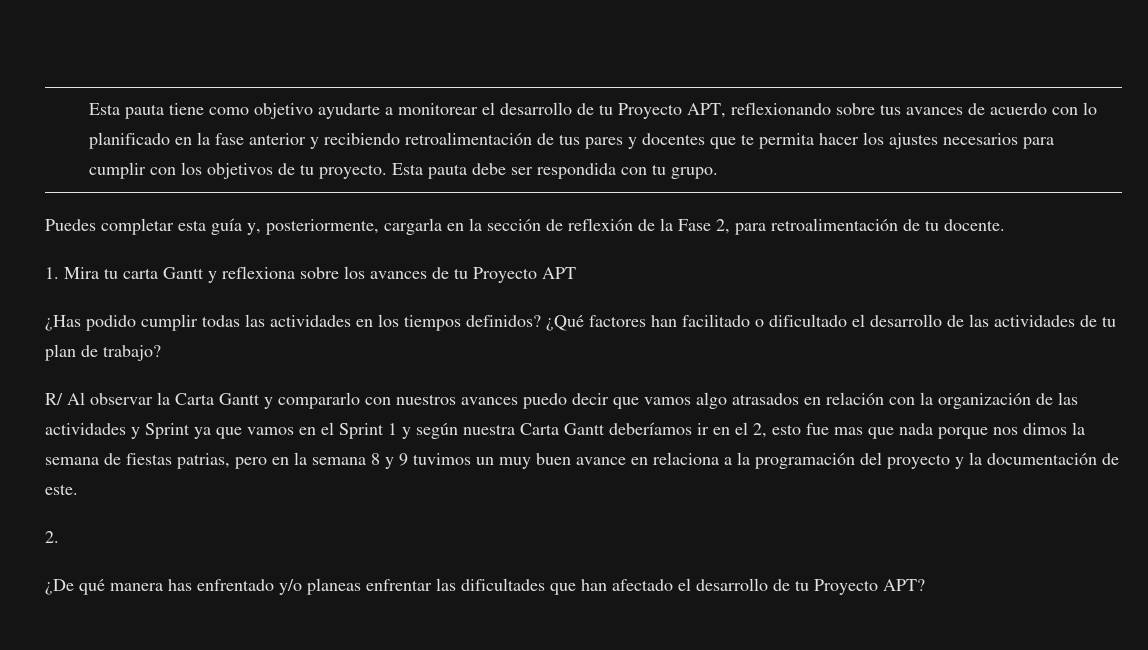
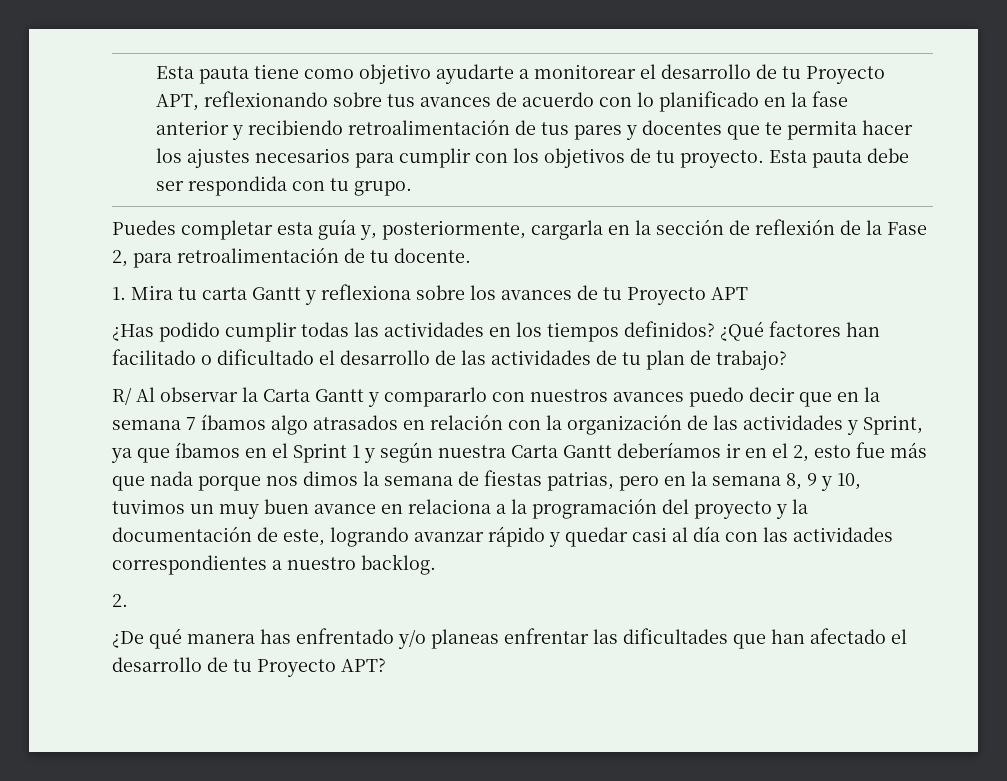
- R/ Al observar la Carta Gantt y compararlo con nuestros avances puedo decir que vamos algo atrasados en relación con la organización de las actividades y Sprint ya que vamos en el Sprint 1 y según nuestra Carta Gantt deberíamos ir en el 2, esto fue mas que nada porque nos dimos la semana de fiestas patrias, pero en la semana 8 y 9 tuvimos un muy buen avance en relaciona a la programación del proyecto y la documentación de este.
+ R/ Al observar la Carta Gantt y compararlo con nuestros avances puedo decir que en la semana 7 íbamos algo atrasados en relación con la organización de las actividades y Sprint, ya que íbamos en el Sprint 1 y según nuestra Carta Gantt deberíamos ir en el 2, esto fue más que nada porque nos dimos la semana de fiestas patrias, pero en la semana 8, 9 y 10, tuvimos un muy buen avance en relaciona a la programación del proyecto y la documentación de este, logrando avanzar rápido y quedar casi al día con las actividades correspondientes a nuestro backlog.

